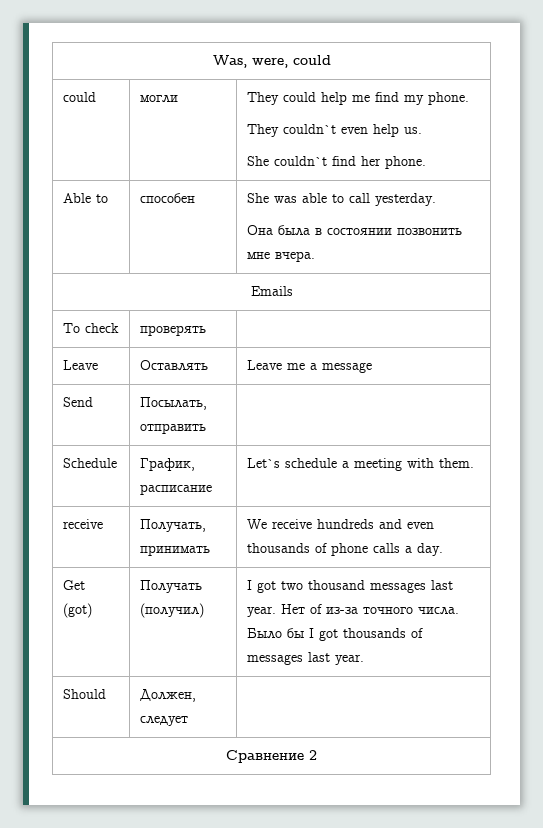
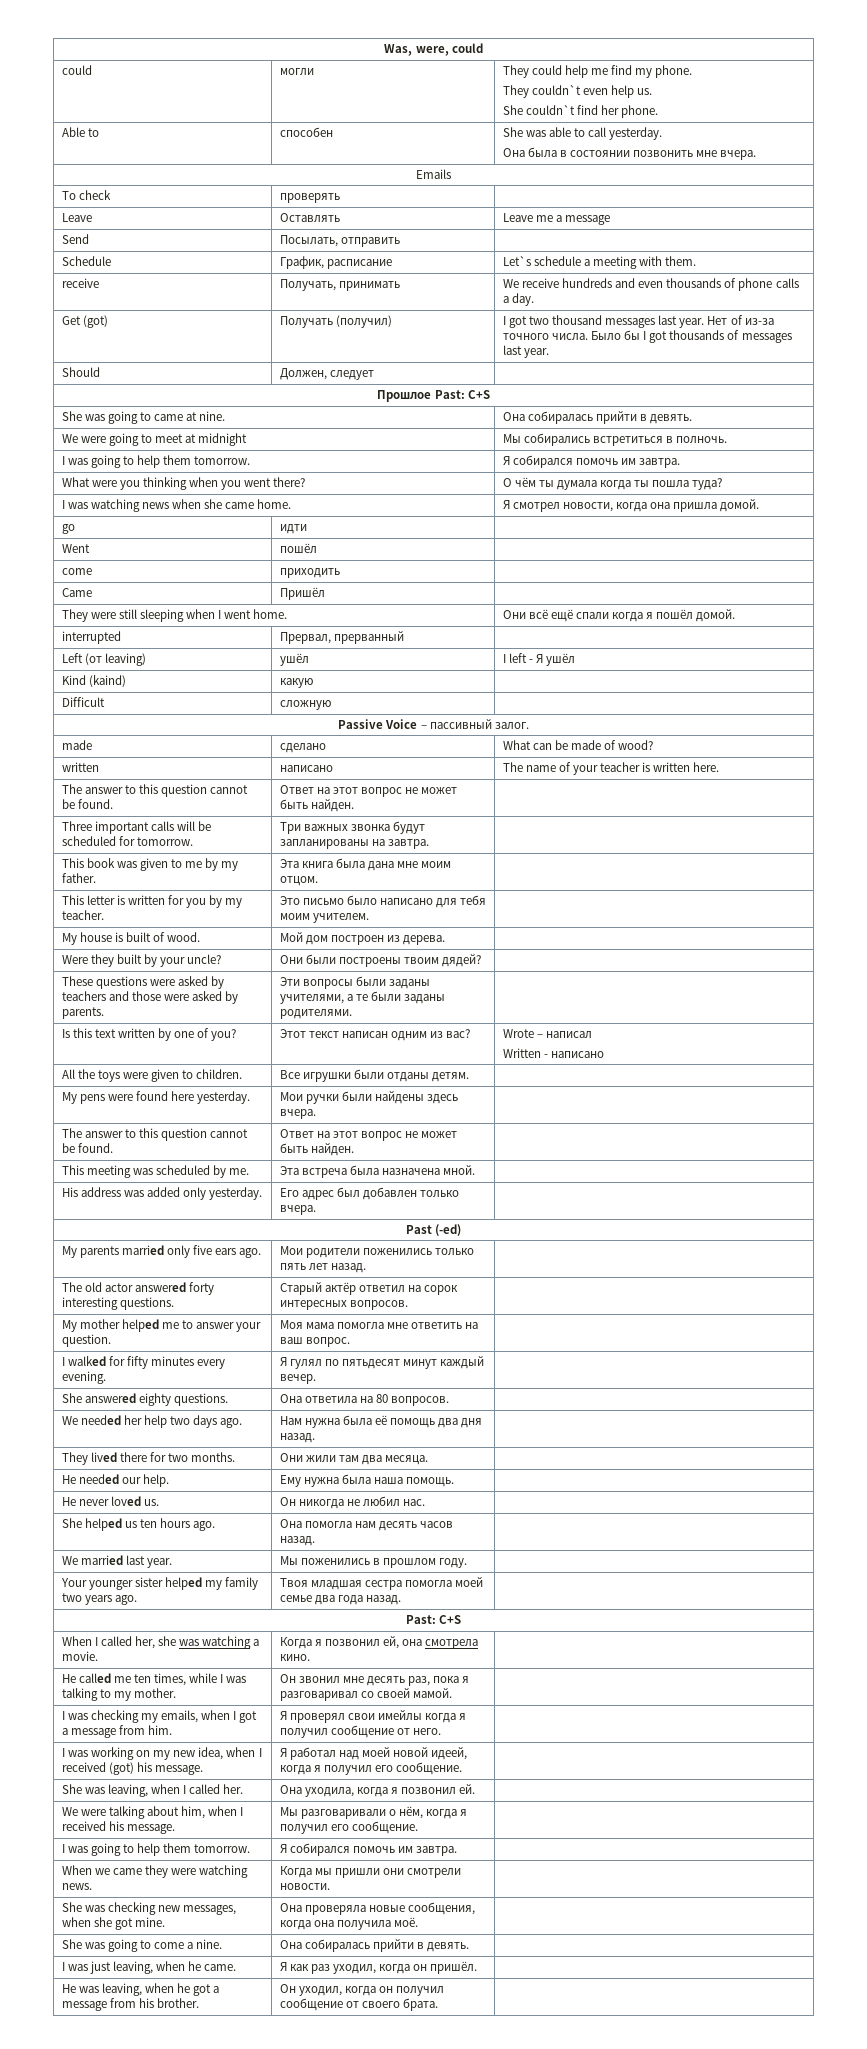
- Сравнение 2
+ Прошлое Past: C+S
+ She was going to came at nine. | Она собиралась прийти в девять.
+ We were going to meet at midnight | Мы собирались встретиться в полночь.
+ I was going to help them tomorrow. | Я собирался помочь им завтра.
+ What were you thinking when you went there? | О чём ты думала когда ты пошла туда?
+ I was watching news when she came home. | Я смотрел новости, когда она пришла домой.
+ go | идти |
+ Went | пошёл |
+ come | приходить |
+ Came | Пришёл |
+ They were still sleeping when I went home. | Они всё ещё спали когда я пошёл домой.
+ interrupted | Прервал, прерванный |
+ Left (от leaving) | ушёл | I left - Я ушёл
+ Kind (kaind) | какую |
+ Difficult | сложную |
+ Passive Voice – пассивный залог.
+ made | сделано | What can be made of wood?
+ written | написано | The name of your teacher is written here.
+ The answer to this question cannot be found. | Ответ на этот вопрос не может быть найден. |
+ Three important calls will be scheduled for tomorrow. | Три важных звонка будут запланированы на завтра. |
+ This book was given to me by my father. | Эта книга была дана мне моим отцом. |
+ This letter is written for you by my teacher. | Это письмо было написано для тебя моим учителем. |
+ My house is built of wood. | Мой дом построен из дерева. |
+ Were they built by your uncle? | Они были построены твоим дядей? |
+ These questions were asked by teachers and those were asked by parents. | Эти вопросы были заданы учителями, а те были заданы родителями. |
+ Is this text written by one of you? | Этот текст написан одним из вас? | Wrote – написал
+ Written - написано
+ All the toys were given to children. | Все игрушки были отданы детям. |
+ My pens were found here yesterday. | Мои ручки были найдены здесь вчера. |
+ The answer to this question cannot be found. | Ответ на этот вопрос не может быть найден. |
+ This meeting was scheduled by me. | Эта встреча была назначена мной. |
+ His address was added only yesterday. | Его адрес был добавлен только вчера. |
+ Past (-ed)
+ My parents married only five ears ago. | Мои родители поженились только пять лет назад. |
+ The old actor answered forty interesting questions. | Старый актёр ответил на сорок интересных вопросов. |
+ My mother helped me to answer your question. | Моя мама помогла мне ответить на ваш вопрос. |
+ I walked for fifty minutes every evening. | Я гулял по пятьдесят минут каждый вечер. |
+ She answered eighty questions. | Она ответила на 80 вопросов. |
+ We needed her help two days ago. | Нам нужна была её помощь два дня назад. |
+ They lived there for two months. | Они жили там два месяца. |
+ He needed our help. | Ему нужна была наша помощь. |
+ He never loved us. | Он никогда не любил нас. |
+ She helped us ten hours ago. | Она помогла нам десять часов назад. |
+ We married last year. | Мы поженились в прошлом году. |
+ Your younger sister helped my family two years ago. | Твоя младшая сестра помогла моей семье два года назад. |
+ Past: C+S
+ When I called her, she was watching a movie. | Когда я позвонил ей, она смотрела кино. |
+ He called me ten times, while I was talking to my mother. | Он звонил мне десять раз, пока я разговаривал со своей мамой. |
+ I was checking my emails, when I got a message from him. | Я проверял свои имейлы когда я получил сообщение от него. |
+ I was working on my new idea, when I received (got) his message. | Я работал над моей новой идеей, когда я получил его сообщение. |
+ She was leaving, when I called her. | Она уходила, когда я позвонил ей. |
+ We were talking about him, when I received his message. | Мы разговаривали о нём, когда я получил его сообщение. |
+ I was going to help them tomorrow. | Я собирался помочь им завтра. |
+ When we came they were watching news. | Когда мы пришли они смотрели новости. |
+ She was checking new messages, when she got mine. | Она проверяла новые сообщения, когда она получила моё. |
+ She was going to come a nine. | Она собиралась прийти в девять. |
+ I was just leaving, when he came. | Я как раз уходил, когда он пришёл. |
+ He was leaving, when he got a message from his brother. | Он уходил, когда он получил сообщение от своего брата. |

